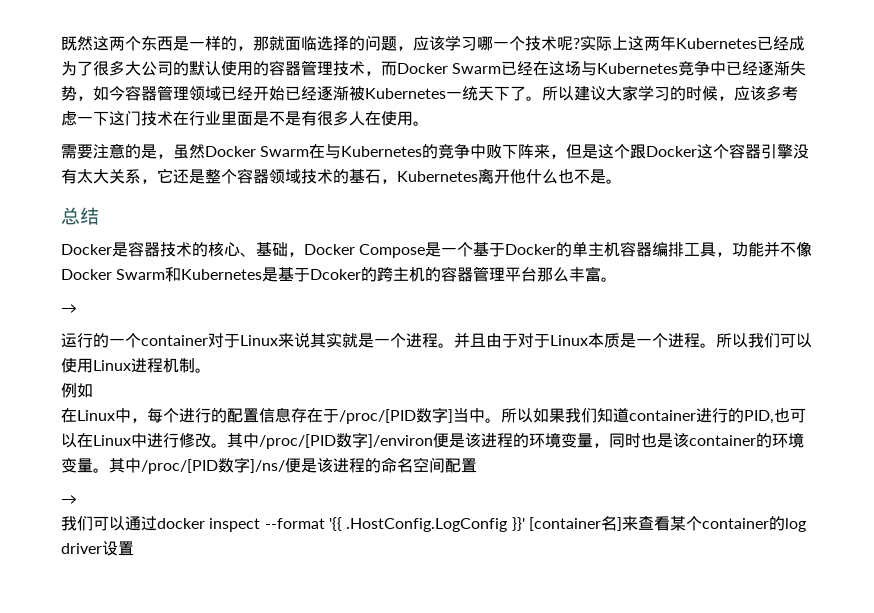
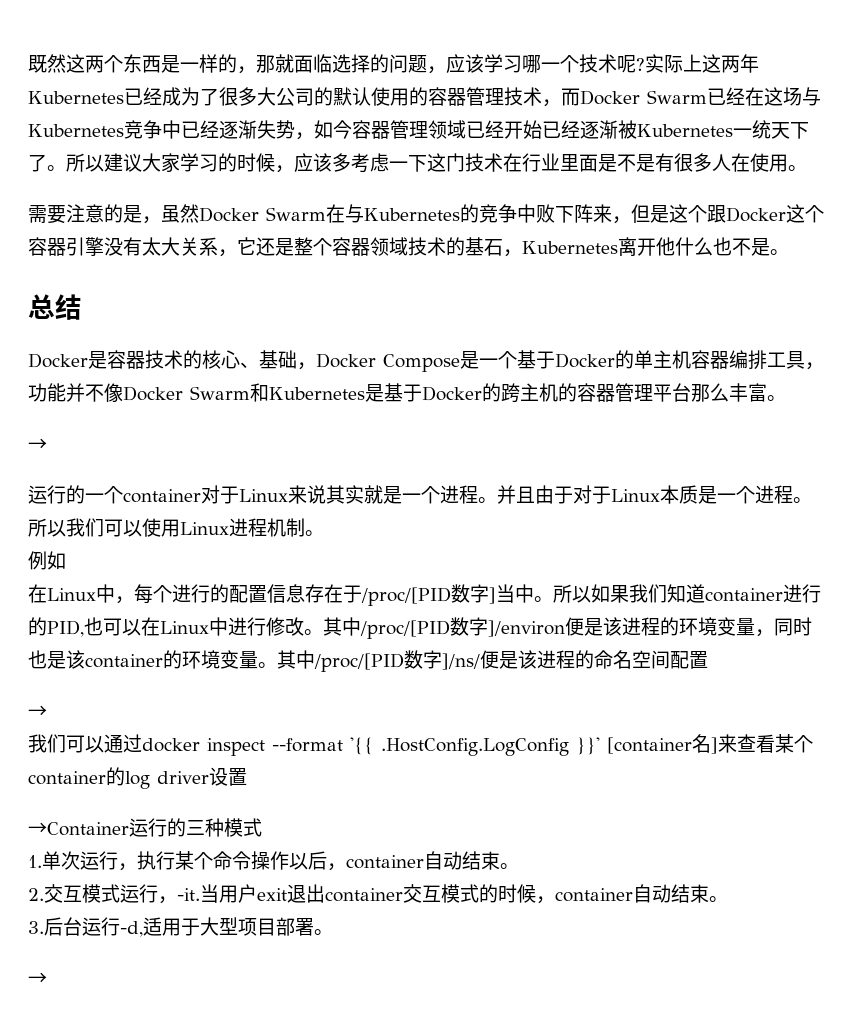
- Docker是容器技术的核心、基础，Docker Compose是一个基于Docker的单主机容器编排工具，功能并不像Docker Swarm和Kubernetes是基于Dcoker的跨主机的容器管理平台那么丰富。
+ Docker是容器技术的核心、基础，Docker Compose是一个基于Docker的单主机容器编排工具，功能并不像Docker Swarm和Kubernetes是基于Docker的跨主机的容器管理平台那么丰富。
+ →Container运行的三种模式
+ 1.单次运行，执行某个命令操作以后，container自动结束。
+ 2.交互模式运行，-it.当用户exit退出container交互模式的时候，container自动结束。
+ 3.后台运行-d,适用于大型项目部署。
+ →

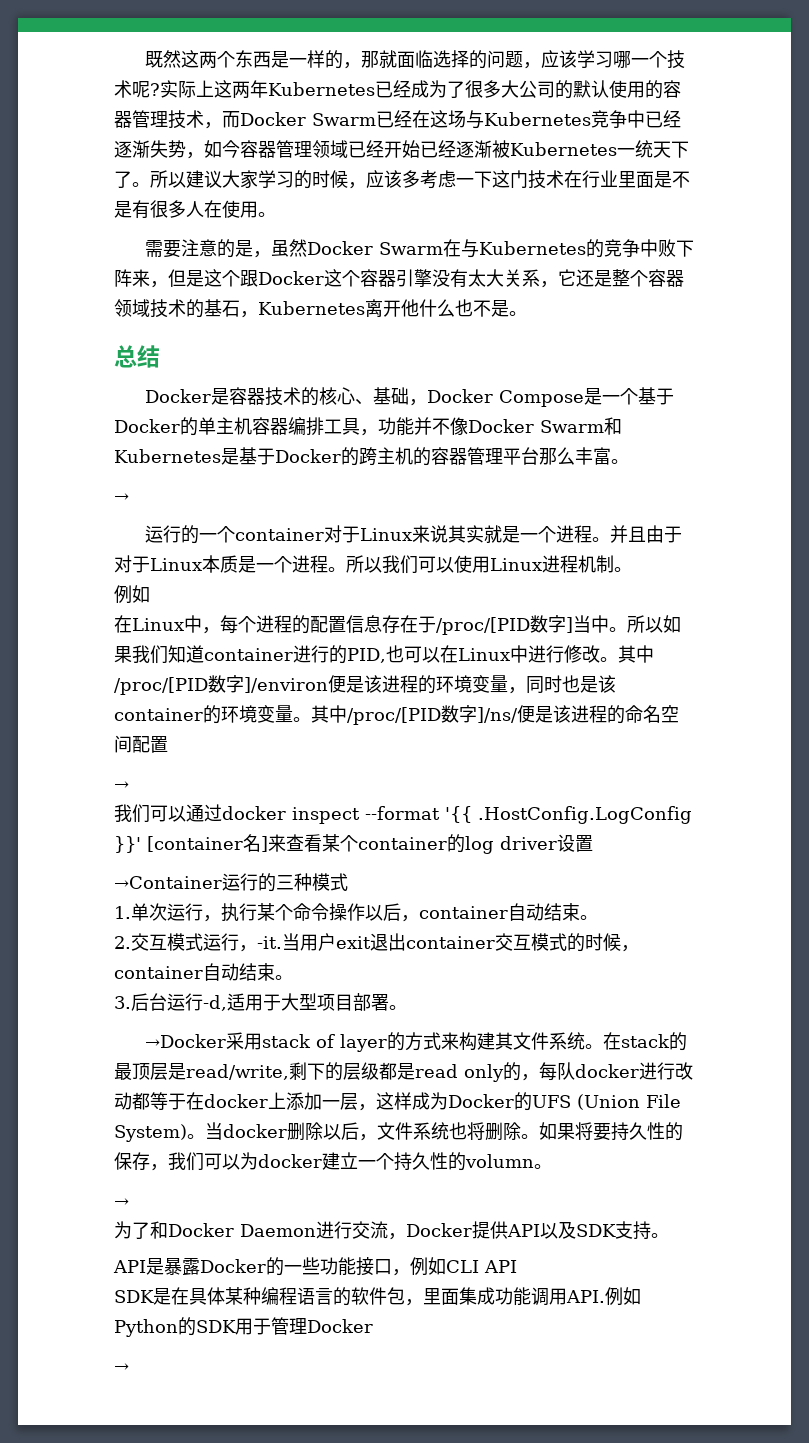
- 在Linux中，每个进行的配置信息存在于/proc/[PID数字]当中。
+ 在Linux中，每个进程的配置信息存在于/proc/[PID数字]当中。
+ →Docker采用stack of layer的方式来构建其文件系统。在stack的最顶层是read/write,剩下的层级都是read only的，每队docker进行改动都等于在docker上添加一层，这样成为Docker的UFS (Union File System)。当docker删除以后，文件系统也将删除。如果将要持久性的保存，我们可以为docker建立一个持久性的volumn。
+ →
+ 为了和Docker Daemon进行交流，Docker提供API以及SDK支持。
+ API是暴露Docker的一些功能接口，例如CLI API
+ SDK是在具体某种编程语言的软件包，里面集成功能调用API.例如Python的SDK用于管理Docker

